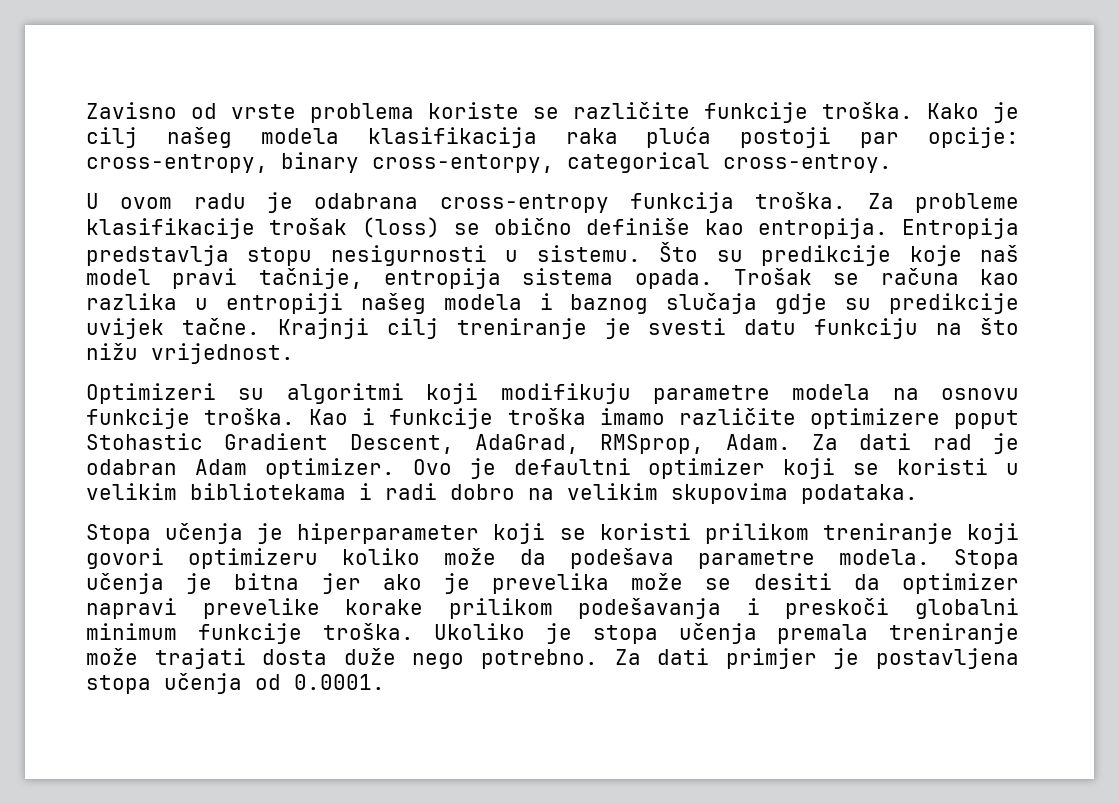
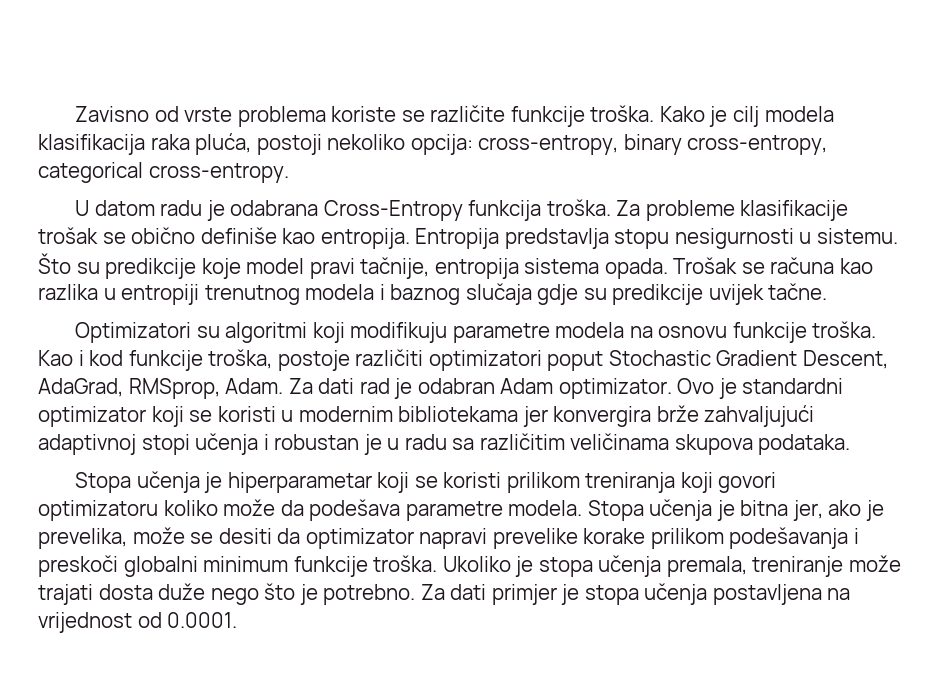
- Kako je cilj našeg modela klasifikacija raka pluća postoji par opcije: cross-entropy, binary cross-entorpy, categorical cross-entroy.
+ Kako je cilj modela klasifikacija raka pluća, postoji nekoliko opcija: cross-entropy, binary cross-entropy, categorical cross-entropy.
- U ovom radu je odabrana cross-entropy funkcija troška.
+ U datom radu je odabrana Cross-Entropy funkcija troška.
- Za probleme klasifikacije trošak (loss) se obično definiše kao entropija.
+ Za probleme klasifikacije trošak se obično definiše kao entropija.
- Što su predikcije koje naš model pravi tačnije, entropija sistema opada.
+ Što su predikcije koje model pravi tačnije, entropija sistema opada.
- Trošak se računa kao razlika u entropiji našeg modela i baznog slučaja gdje su predikcije uvijek tačne. Krajnji cilj treniranje je svesti datu funkciju na što nižu vrijednost.
- Optimizeri su algoritmi koji modifikuju parametre modela na osnovu funkcije troška.
+ Trošak se računa kao razlika u entropiji trenutnog modela i baznog slučaja gdje su predikcije uvijek tačne.
+ Optimizatori su algoritmi koji modifikuju parametre modela na osnovu funkcije troška.
- Kao i funkcije troška imamo različite optimizere poput Stohastic Gradient Descent, AdaGrad, RMSprop, Adam.
+ Kao i kod funkcije troška, postoje različiti optimizatori poput Stochastic Gradient Descent, AdaGrad, RMSprop, Adam.
- Za dati rad je odabran Adam optimizer.
+ Za dati rad je odabran Adam optimizator.
- Ovo je defaultni optimizer koji se koristi u velikim bibliotekama i radi dobro na velikim skupovima podataka.
+ Ovo je standardni optimizator koji se koristi u modernim bibliotekama jer konvergira brže zahvaljujući adaptivnoj stopi učenja i robustan je u radu sa različitim veličinama skupova podataka.
- Stopa učenja je hiperparameter koji se koristi prilikom treniranje koji govori optimizeru koliko može da podešava parametre modela.
+ Stopa učenja je hiperparametar koji se koristi prilikom treniranja koji govori optimizatoru koliko može da podešava parametre modela.
- Stopa učenja je bitna jer ako je prevelika može se desiti da optimizer napravi prevelike korake prilikom podešavanja i preskoči globalni minimum funkcije troška.
+ Stopa učenja je bitna jer, ako je prevelika, može se desiti da optimizator napravi prevelike korake prilikom podešavanja i preskoči globalni minimum funkcije troška.
- Ukoliko je stopa učenja premala treniranje može trajati dosta duže nego potrebno.
+ Ukoliko je stopa učenja premala, treniranje može trajati dosta duže nego što je potrebno.
- Za dati primjer je postavljena stopa učenja od 0.0001.
+ Za dati primjer je stopa učenja postavljena na vrijednost od 0.0001.

